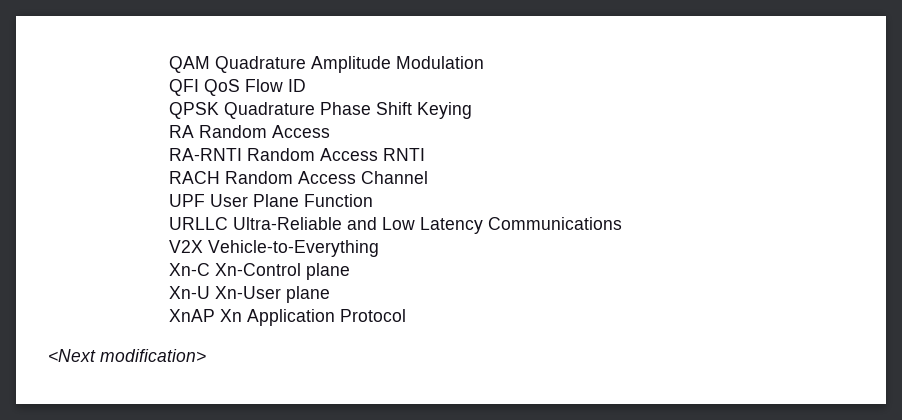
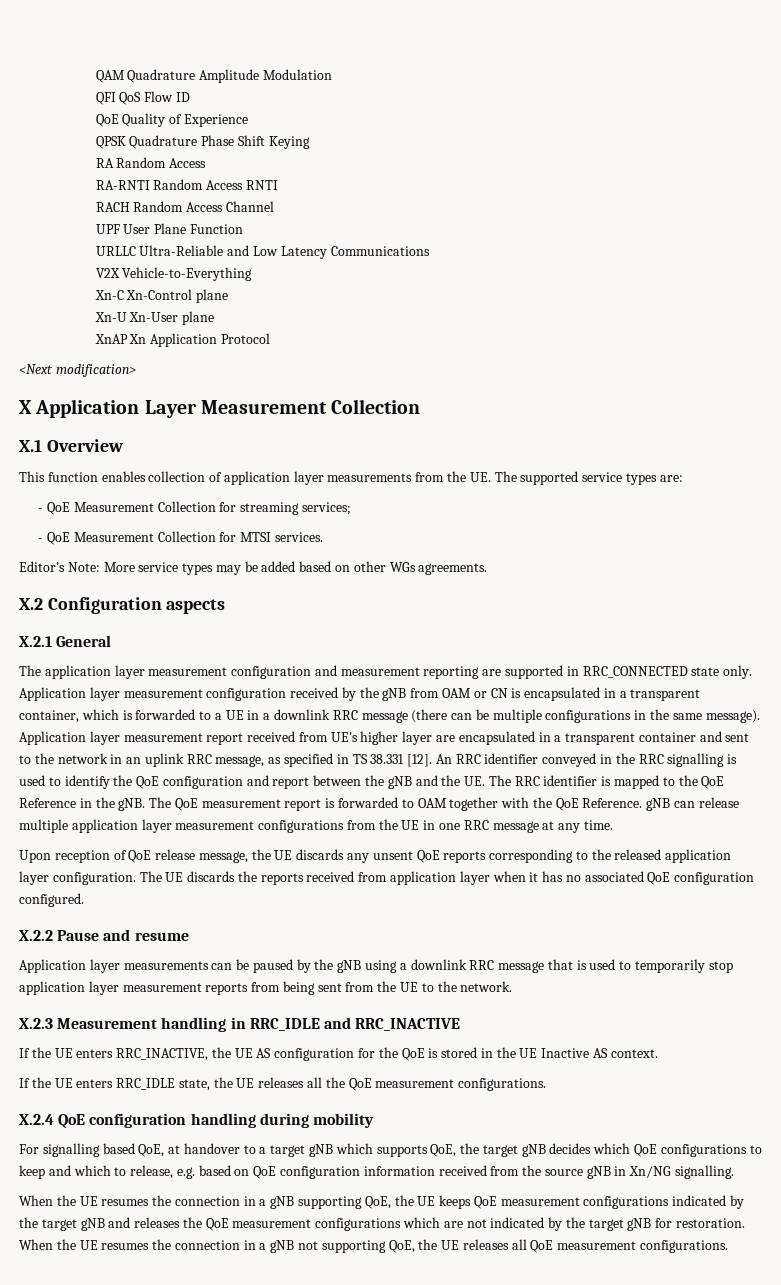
+ QoE Quality of Experience
+ X Application Layer Measurement Collection
+ X.1 Overview
+ This function enables collection of application layer measurements from the UE. The supported service types are:
+ - QoE Measurement Collection for streaming services;
+ - QoE Measurement Collection for MTSI services.
+ Editor’s Note: More service types may be added based on other WGs agreements.
+ X.2 Configuration aspects
+ X.2.1 General
+ The application layer measurement configuration and measurement reporting are supported in RRC_CONNECTED state only. Application layer measurement configuration received by the gNB from OAM or CN is encapsulated in a transparent container, which is forwarded to a UE in a downlink RRC message (there can be multiple configurations in the same message). Application layer measurement report received from UE's higher layer are encapsulated in a transparent container and sent to the network in an uplink RRC message, as specified in TS 38.331 [12]. An RRC identifier conveyed in the RRC signalling is used to identify the QoE configuration and report between the gNB and the UE. The RRC identifier is mapped to the QoE Reference in the gNB. The QoE measurement report is forwarded to OAM together with the QoE Reference. gNB can release multiple application layer measurement configurations from the UE in one RRC message at any time.
+ Upon reception of QoE release message, the UE discards any unsent QoE reports corresponding to the released application layer configuration. The UE discards the reports received from application layer when it has no associated QoE configuration configured.
+ X.2.2 Pause and resume
+ Application layer measurements can be paused by the gNB using a downlink RRC message that is used to temporarily stop application layer measurement reports from being sent from the UE to the network.
+ X.2.3 Measurement handling in RRC_IDLE and RRC_INACTIVE
+ If the UE enters RRC_INACTIVE, the UE AS configuration for the QoE is stored in the UE Inactive AS context.
+ If the UE enters RRC_IDLE state, the UE releases all the QoE measurement configurations.
+ X.2.4 QoE configuration handling during mobility
+ For signalling based QoE, at handover to a target gNB which supports QoE, the target gNB decides which QoE configurations to keep and which to release, e.g. based on QoE configuration information received from the source gNB in Xn/NG signalling.
+ When the UE resumes the connection in a gNB supporting QoE, the UE keeps QoE measurement configurations indicated by the target gNB and releases the QoE measurement configurations which are not indicated by the target gNB for restoration. When the UE resumes the connection in a gNB not supporting QoE, the UE releases all QoE measurement configurations.

